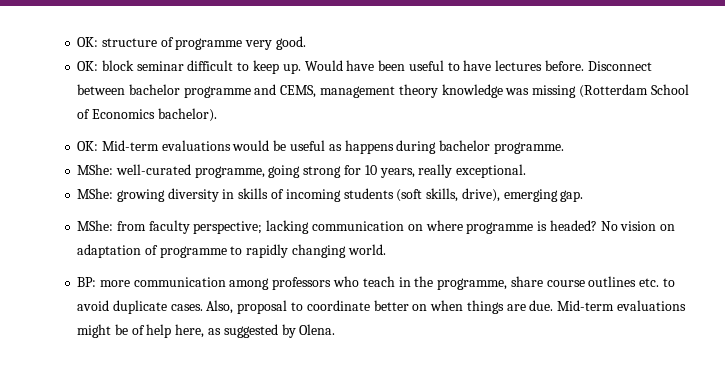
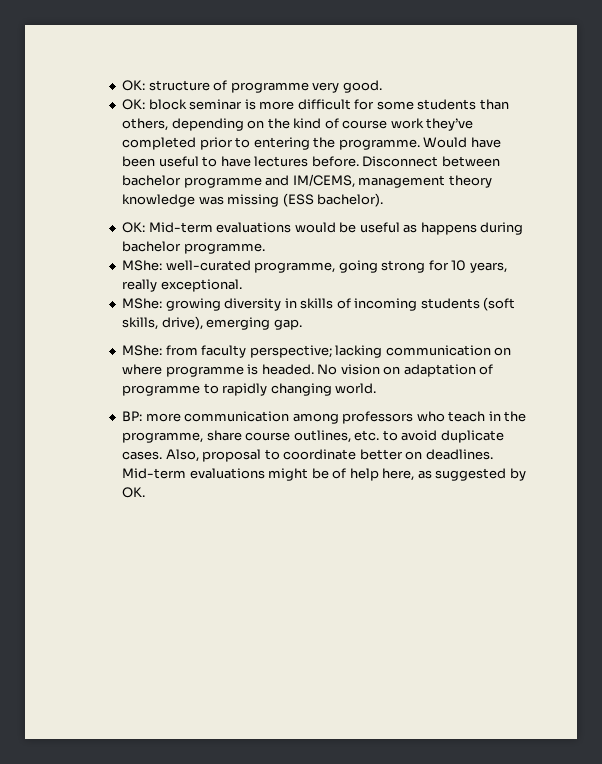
- OK: block seminar difficult to keep up.
+ OK: block seminar is more difficult for some students than others, depending on the kind of course work they’ve completed prior to entering the programme.
- Disconnect between bachelor programme and CEMS, management theory knowledge was missing (Rotterdam School of Economics bachelor).
+ Disconnect between bachelor programme and IM/CEMS, management theory knowledge was missing (ESS bachelor).
- MShe: from faculty perspective; lacking communication on where programme is headed?
+ MShe: from faculty perspective; lacking communication on where programme is headed.
- BP: more communication among professors who teach in the programme, share course outlines etc. to avoid duplicate cases.
+ BP: more communication among professors who teach in the programme, share course outlines, etc. to avoid duplicate cases.
- Also, proposal to coordinate better on when things are due.
+ Also, proposal to coordinate better on deadlines.
- Mid-term evaluations might be of help here, as suggested by Olena.
+ Mid-term evaluations might be of help here, as suggested by OK.

